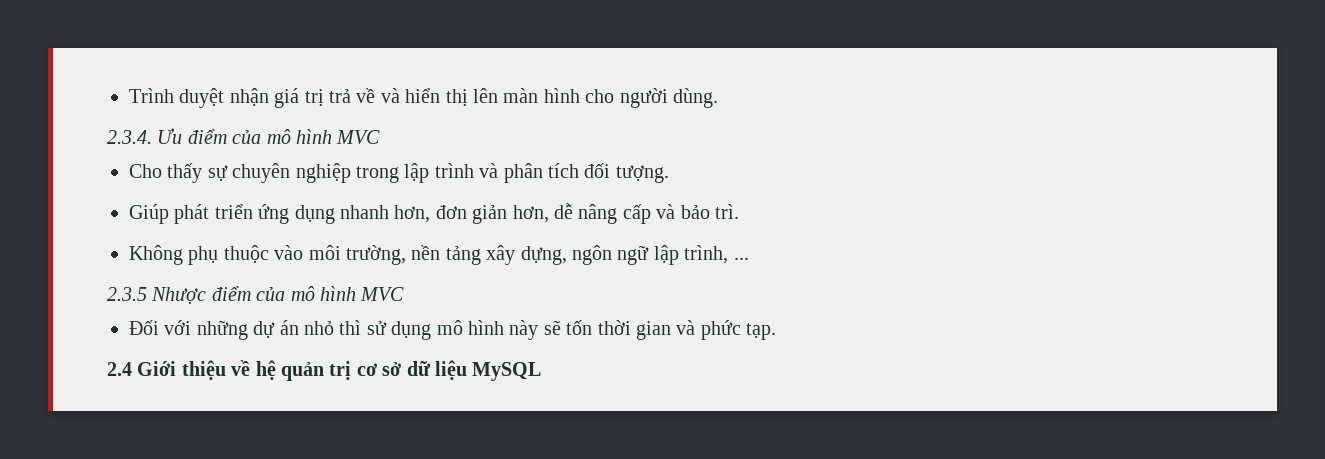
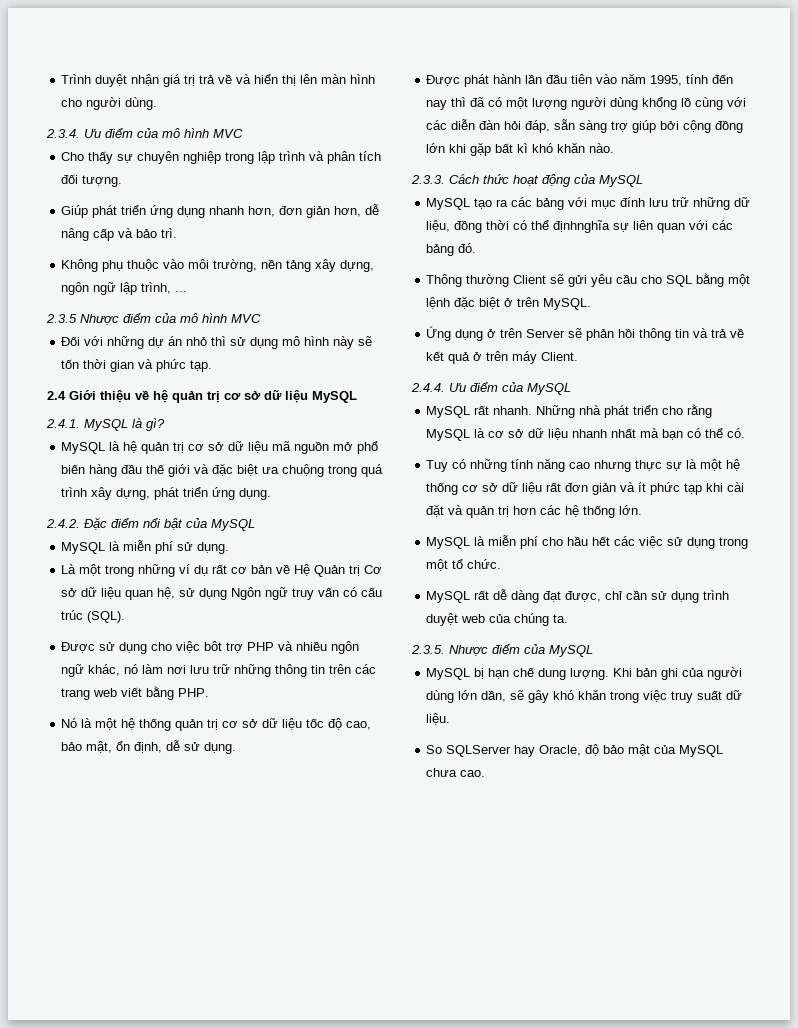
+ 2.4.1. MySQL là gì?
+ MySQL là hệ quản trị cơ sở dữ liệu mã nguồn mở phổ biến hàng đầu thế giới và đặc biệt ưa chuộng trong quá trình xây dựng, phát triển ứng dụng.
+ 2.4.2. Đặc điểm nổi bật của MySQL
+ MySQL là miễn phí sử dụng.
+ Là một trong những ví dụ rất cơ bản về Hệ Quản trị Cơ sở dữ liệu quan hệ, sử dụng Ngôn ngữ truy vấn có cấu trúc (SQL).
+ Được sử dụng cho việc bôt trợ PHP và nhiều ngôn ngữ khác, nó làm nơi lưu trữ những thông tin trên các trang web viết bằng PHP.
+ Nó là một hệ thống quản trị cơ sở dữ liệu tốc độ cao, bảo mật, ổn định, dễ sử dụng.
+ Được phát hành lần đầu tiên vào năm 1995, tính đến nay thì đã có một lượng người dùng khổng lồ cùng với các diễn đàn hỏi đáp, sẵn sàng trợ giúp bởi cộng đồng lớn khi gặp bất kì khó khăn nào.
+ 2.3.3. Cách thức hoạt động của MySQL
+ MySQL tạo ra các bảng với mục đính lưu trữ những dữ liệu, đồng thời có thể địnhnghĩa sự liên quan với các bảng đó.
+ Thông thường Client sẽ gửi yêu cầu cho SQL bằng một lệnh đặc biệt ở trên MySQL.
+ Ứng dụng ở trên Server sẽ phản hồi thông tin và trả về kết quả ở trên máy Client.
+ 2.4.4. Ưu điểm của MySQL
+ MySQL rất nhanh. Những nhà phát triển cho rằng MySQL là cơ sở dữ liệu nhanh nhất mà bạn có thể có.
+ Tuy có những tính năng cao nhưng thực sự là một hệ thống cơ sở dữ liệu rất đơn giản và ít phức tạp khi cài đặt và quản trị hơn các hệ thống lớn.
+ MySQL là miễn phí cho hầu hết các việc sử dụng trong một tổ chức.
+ MySQL rất dễ dàng đạt được, chỉ cần sử dụng trình duyệt web của chúng ta.
+ 2.3.5. Nhược điểm của MySQL
+ MySQL bị hạn chế dung lượng. Khi bản ghi của người dùng lớn dần, sẽ gây khó khăn trong việc truy suất dữ liệu.
+ So SQLServer hay Oracle, độ bảo mật của MySQL chưa cao.

